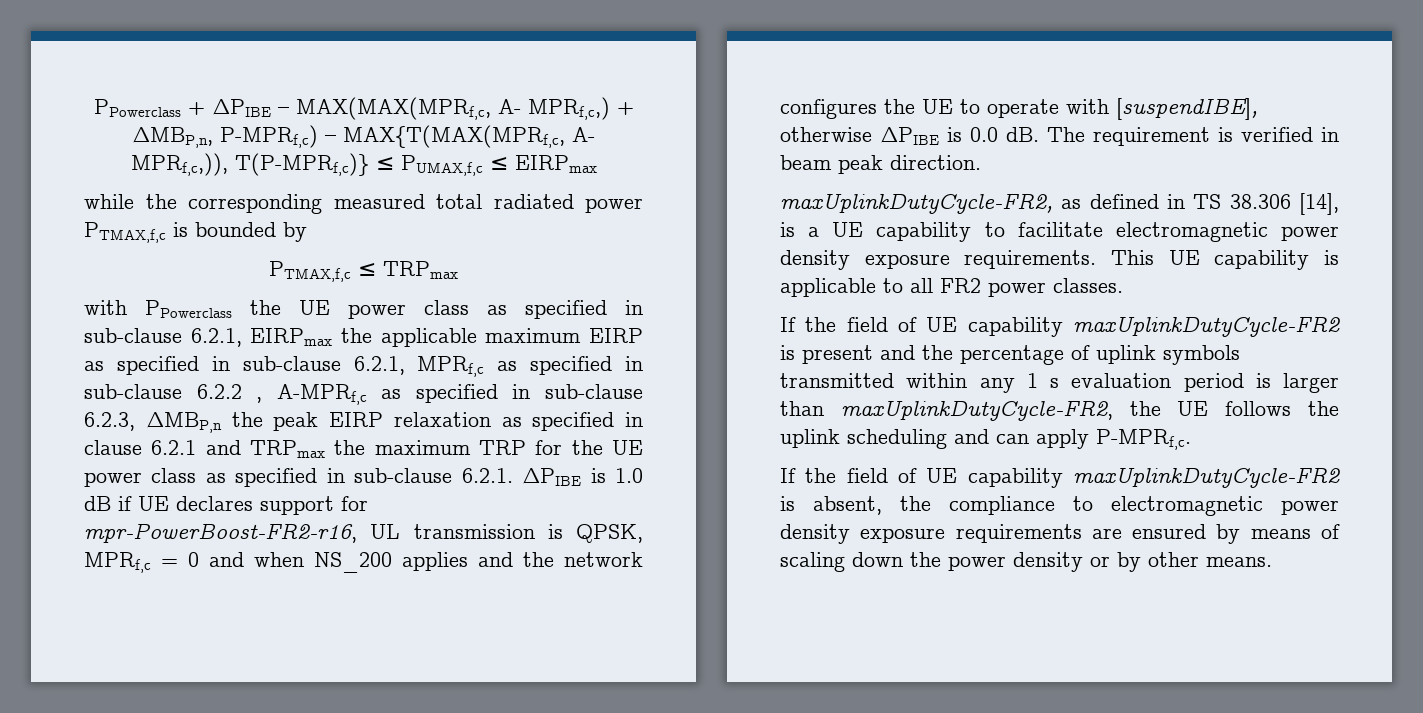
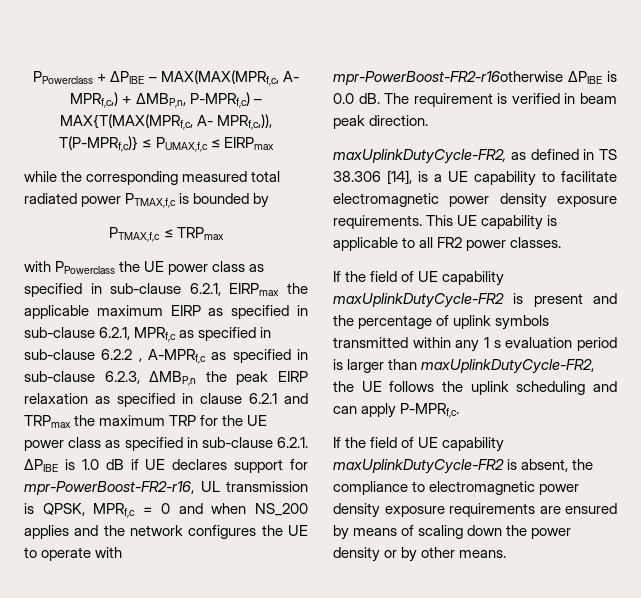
- with PPowerclass the UE power class as specified in sub-clause 6.2.1, EIRPmax the applicable maximum EIRP as specified in sub-clause 6.2.1, MPRf,c as specified in sub-clause 6.2.2 , A-MPRf,c as specified in sub-clause 6.2.3, ΔMBP,n the peak EIRP relaxation as specified in clause 6.2.1 and TRPmax the maximum TRP for the UE power class as specified in sub-clause 6.2.1. ΔPIBE is 1.0 dB if UE declares support for mpr-PowerBoost-FR2-r16, UL transmission is QPSK, MPRf,c = 0 and when NS_200 applies and the network configures the UE to operate with [suspendIBE], otherwise ΔPIBE is 0.0 dB.
+ with PPowerclass the UE power class as specified in sub-clause 6.2.1, EIRPmax the applicable maximum EIRP as specified in sub-clause 6.2.1, MPRf,c as specified in sub-clause 6.2.2 , A-MPRf,c as specified in sub-clause 6.2.3, ΔMBP,n the peak EIRP relaxation as specified in clause 6.2.1 and TRPmax the maximum TRP for the UE power class as specified in sub-clause 6.2.1. ΔPIBE is 1.0 dB if UE declares support for mpr-PowerBoost-FR2-r16, UL transmission is QPSK, MPRf,c = 0 and when NS_200 applies and the network configures the UE to operate with mpr-PowerBoost-FR2-r16otherwise ΔPIBE is 0.0 dB.

